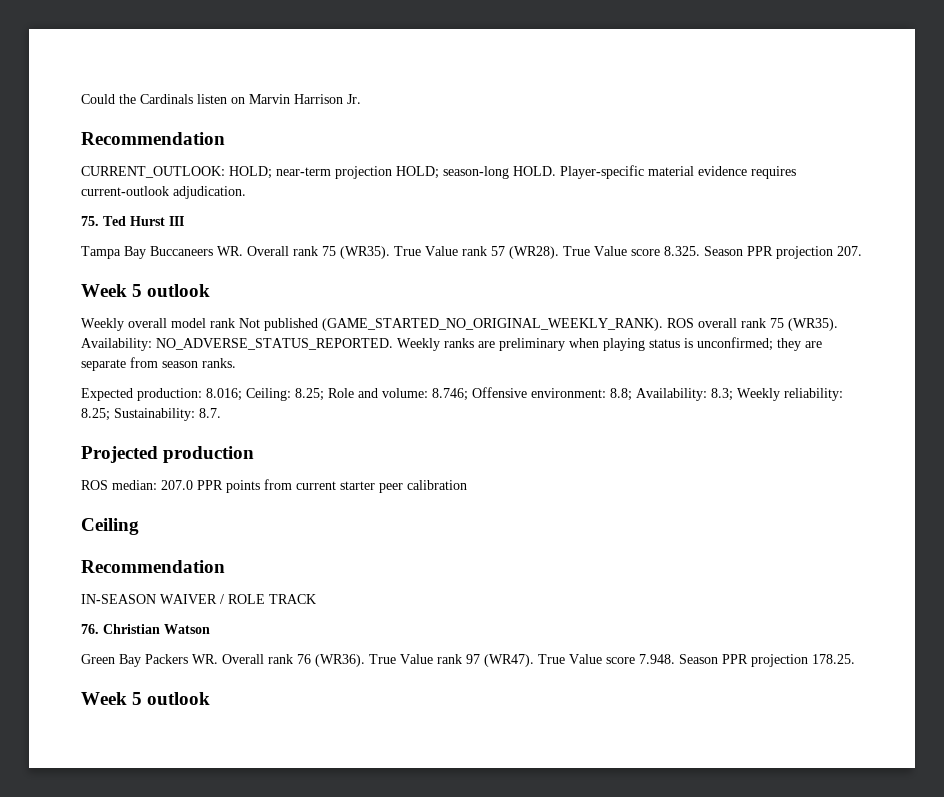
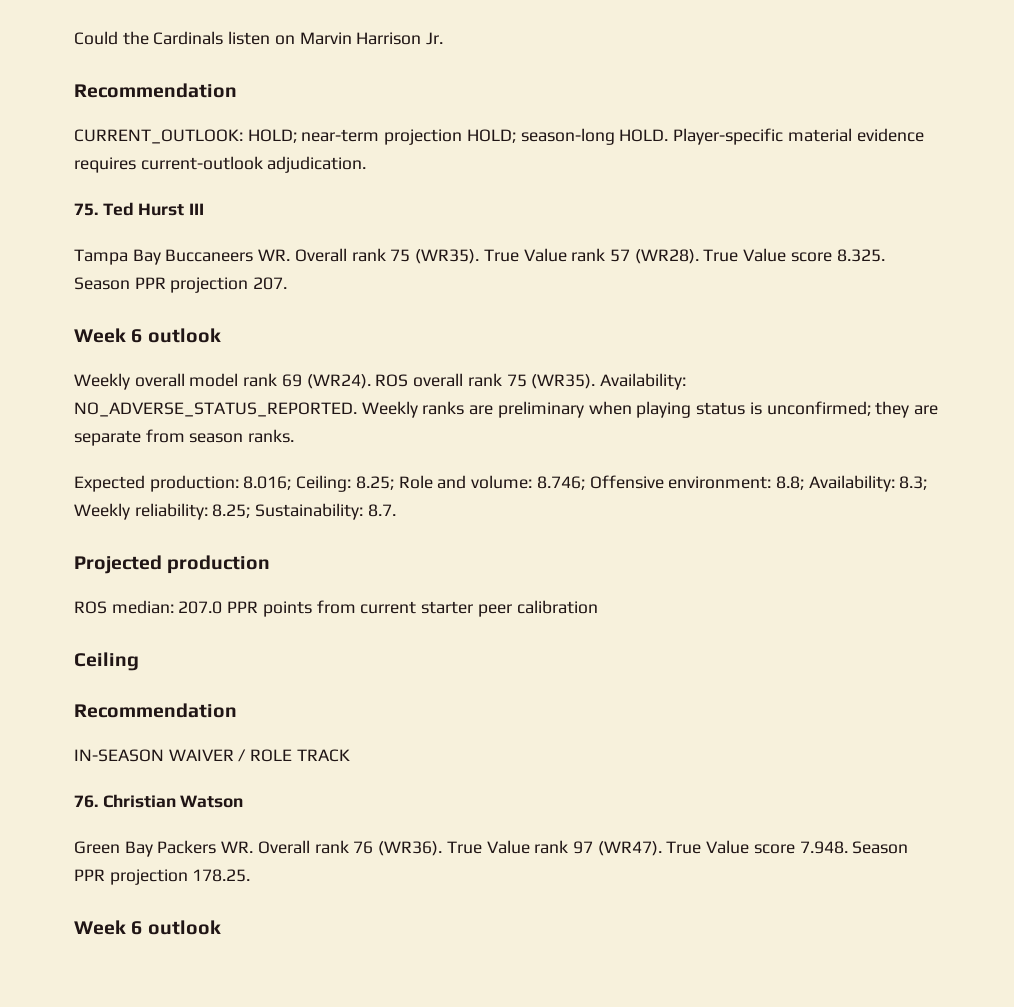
  True Value score 8.325. Season PPR projection 207.
- Week 5 outlook
+ Week 6 outlook
- Weekly overall model rank Not published (GAME_STARTED_NO_ORIGINAL_WEEKLY_RANK).
+ Weekly overall model rank 69 (WR24).
  True Value score 7.948. Season PPR projection 178.25.
- Week 5 outlook
+ Week 6 outlook

